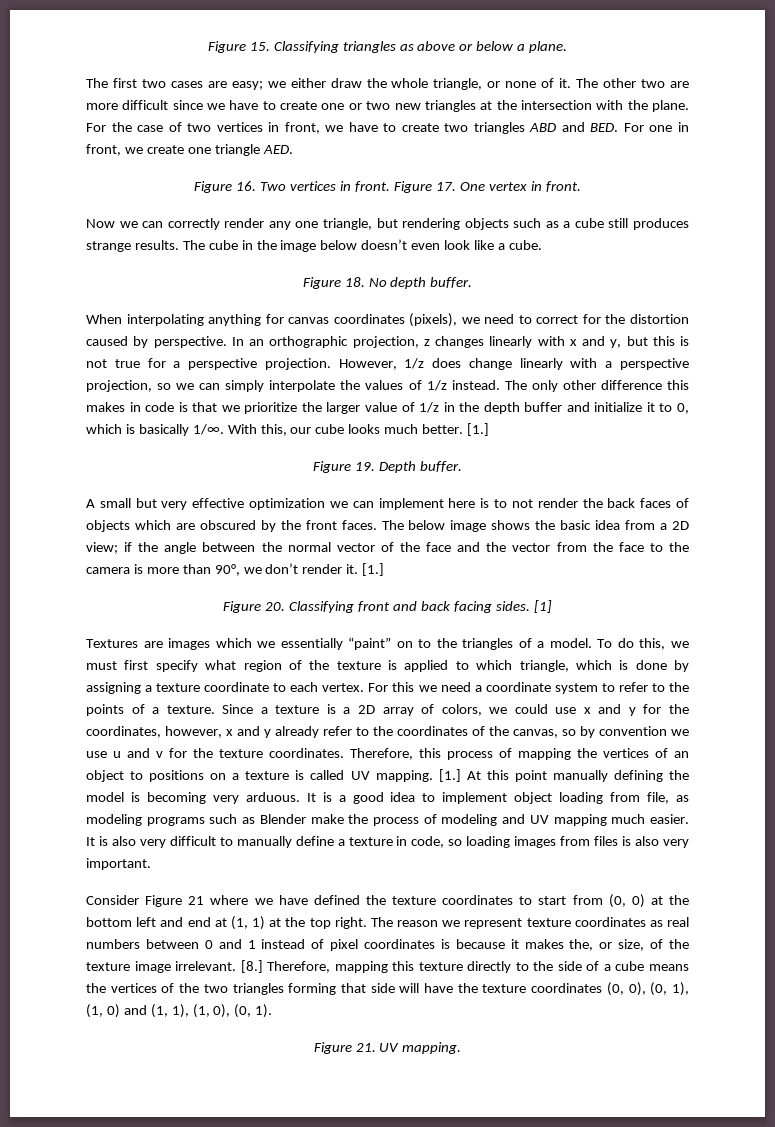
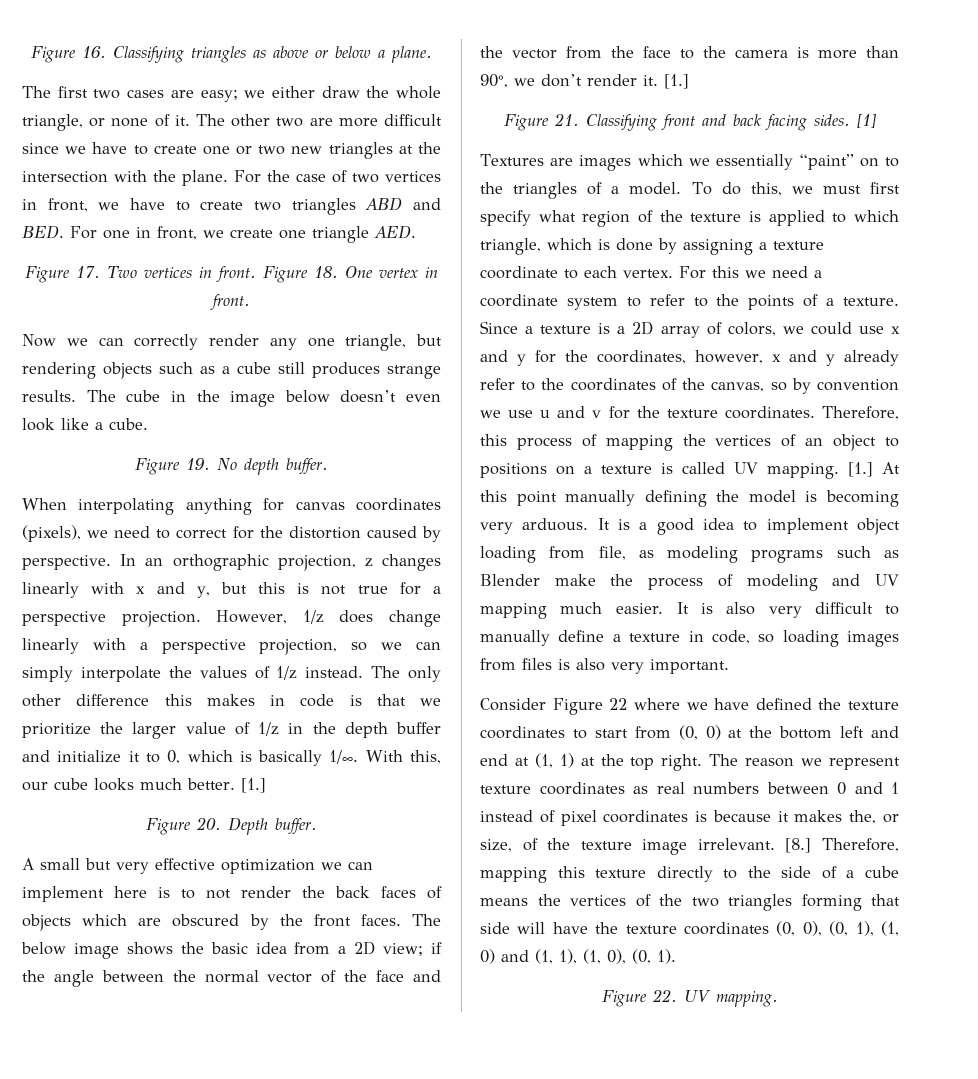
- Figure 15. Classifying triangles as above or below a plane.
+ Figure 16. Classifying triangles as above or below a plane.
- Figure 16. Two vertices in front.
+ Figure 17. Two vertices in front.
- Figure 17. One vertex in front.
+ Figure 18. One vertex in front.
- Figure 18. No depth buffer.
+ Figure 19. No depth buffer.
- Figure 19. Depth buffer.
+ Figure 20. Depth buffer.
- Figure 20. Classifying front and back facing sides.
+ Figure 21. Classifying front and back facing sides.
- Consider Figure 21 where we have defined the texture coordinates to start from (0, 0) at the bottom left and end at (1, 1) at the top right.
+ Consider Figure 22 where we have defined the texture coordinates to start from (0, 0) at the bottom left and end at (1, 1) at the top right.
- Figure 21. UV mapping.
+ Figure 22. UV mapping.

